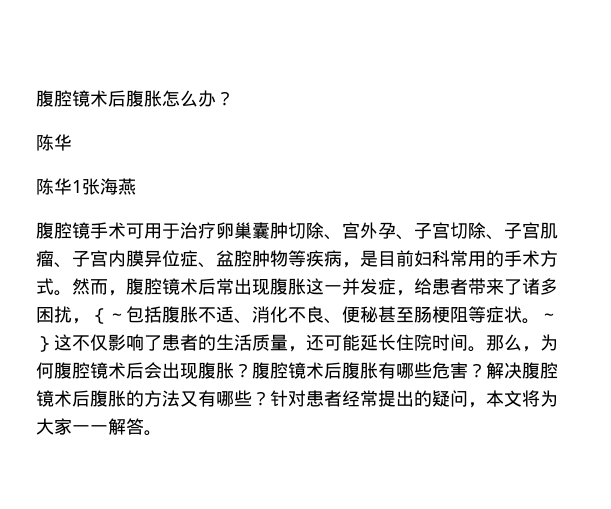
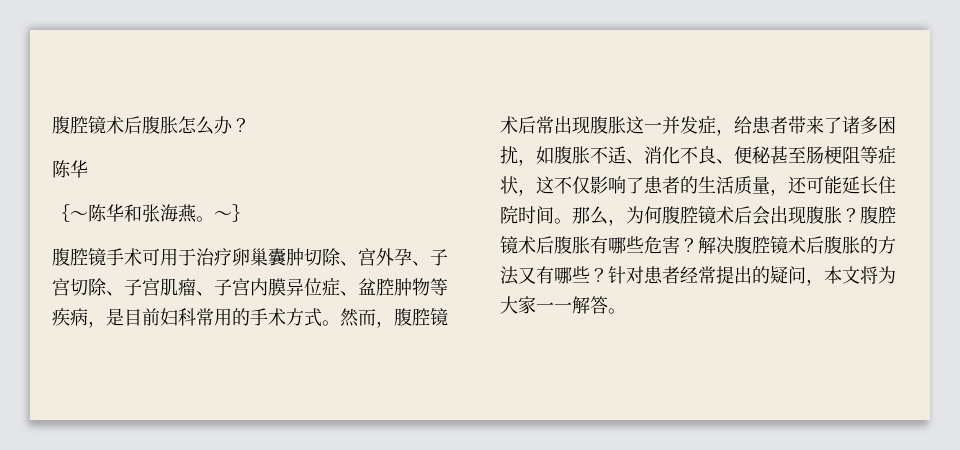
- 陈华1张海燕
+ ｛～陈华和张海燕。～｝
- 然而，腹腔镜术后常出现腹胀这一并发症，给患者带来了诸多困扰，｛～包括腹胀不适、消化不良、便秘甚至肠梗阻等症状。～｝这不仅影响了患者的生活质量，还可能延长住院时间。
+ 然而，腹腔镜术后常出现腹胀这一并发症，给患者带来了诸多困扰，如腹胀不适、消化不良、便秘甚至肠梗阻等症状，这不仅影响了患者的生活质量，还可能延长住院时间。

